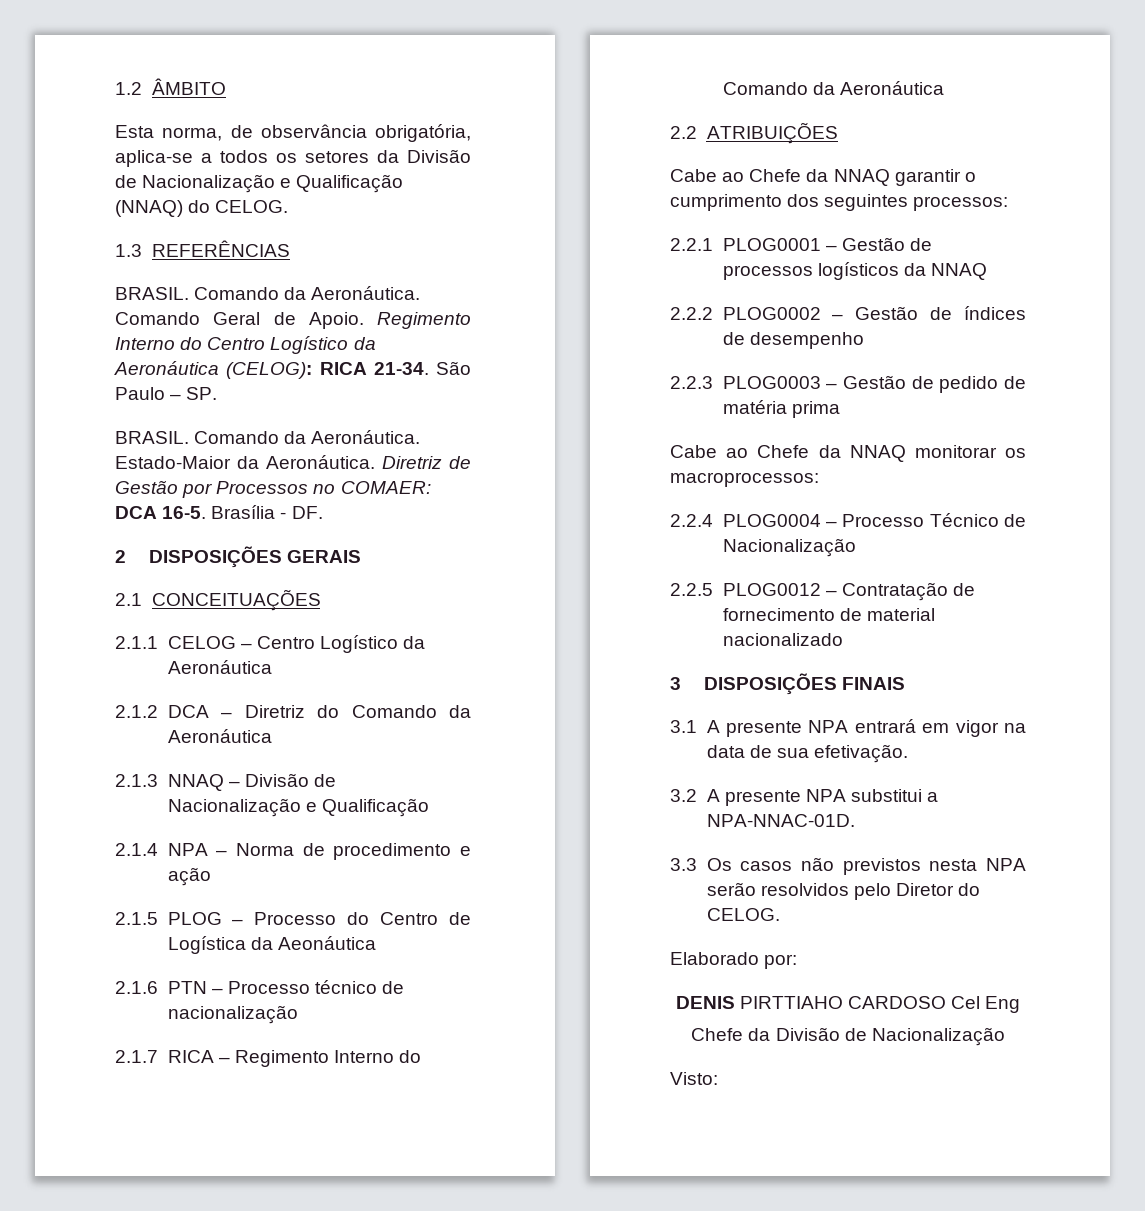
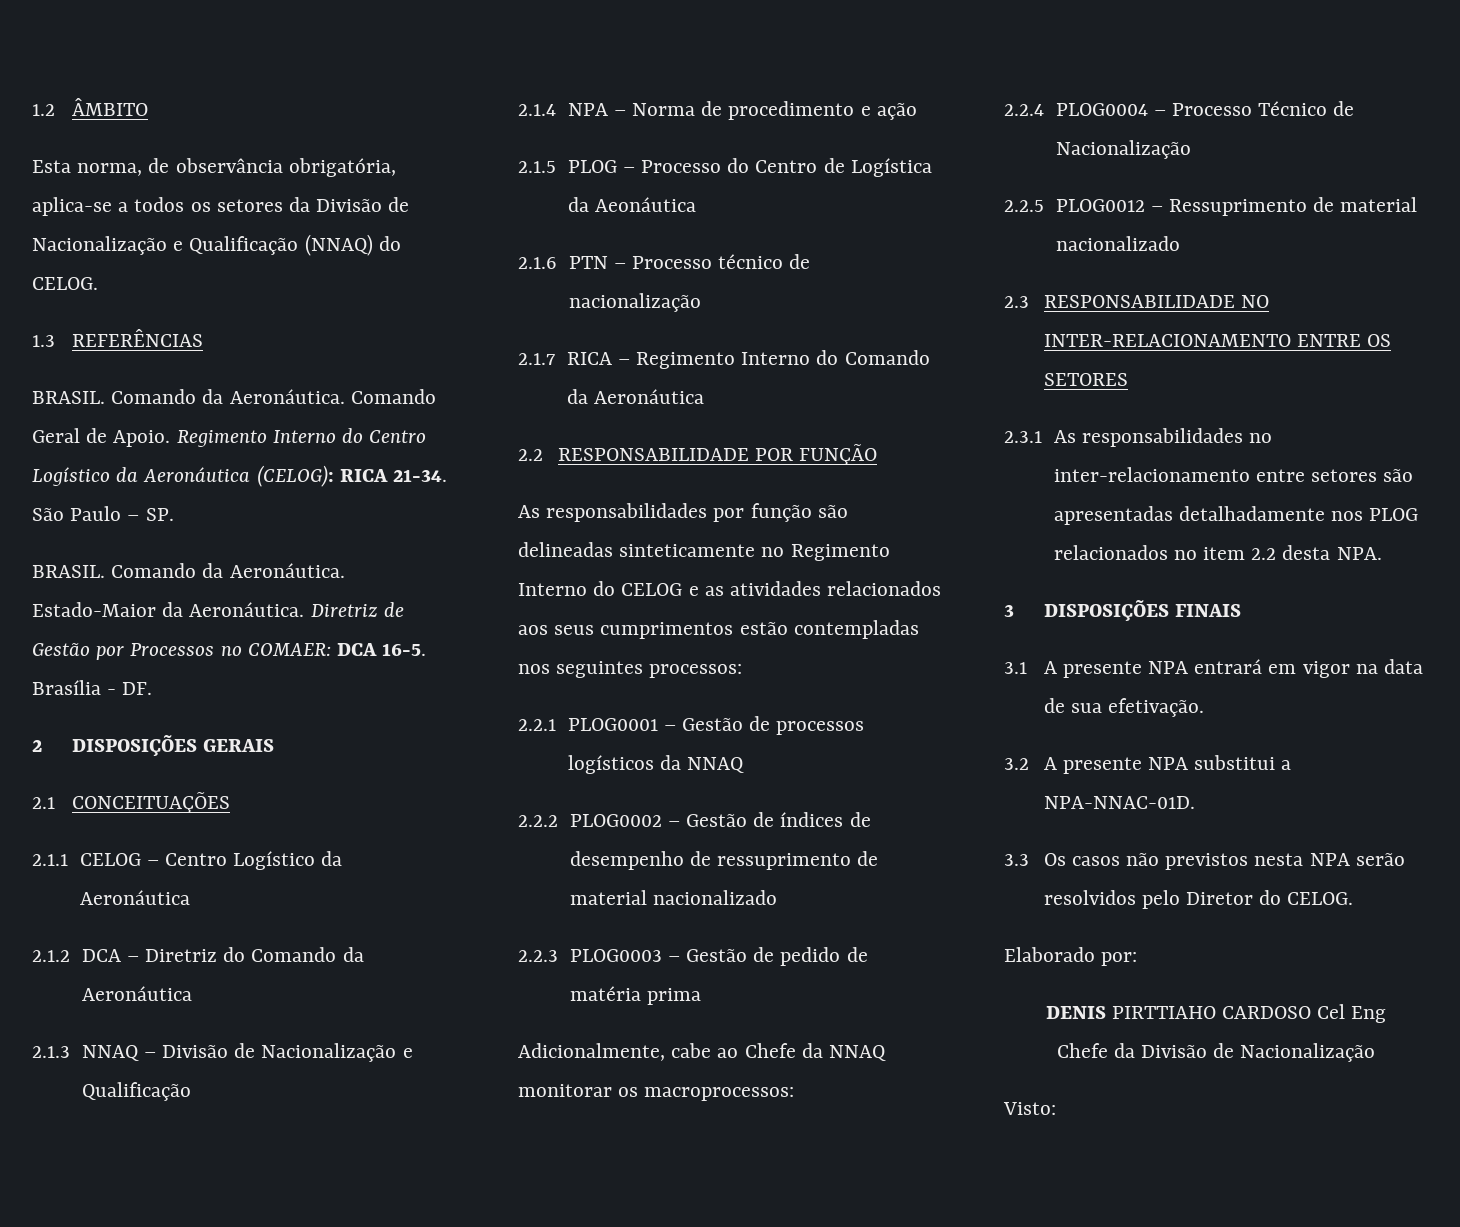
- 2.2 ATRIBUIÇÕES
- Cabe ao Chefe da NNAQ garantir o cumprimento dos seguintes processos:
+ 2.2 RESPONSABILIDADE POR FUNÇÃO
+ As responsabilidades por função são delineadas sinteticamente no Regimento Interno do CELOG e as atividades relacionados aos seus cumprimentos estão contempladas nos seguintes processos:
- 2.2.2 PLOG0002 – Gestão de índices de desempenho
+ 2.2.2 PLOG0002 – Gestão de índices de desempenho de ressuprimento de material nacionalizado
- Cabe ao Chefe da NNAQ monitorar os macroprocessos:
+ Adicionalmente, cabe ao Chefe da NNAQ monitorar os macroprocessos:
- 2.2.5 PLOG0012 – Contratação de fornecimento de material nacionalizado
+ 2.2.5 PLOG0012 – Ressuprimento de material nacionalizado
+ 2.3 RESPONSABILIDADE NO INTER-RELACIONAMENTO ENTRE OS SETORES
+ 2.3.1 As responsabilidades no inter-relacionamento entre setores são apresentadas detalhadamente nos PLOG relacionados no item 2.2 desta NPA.

